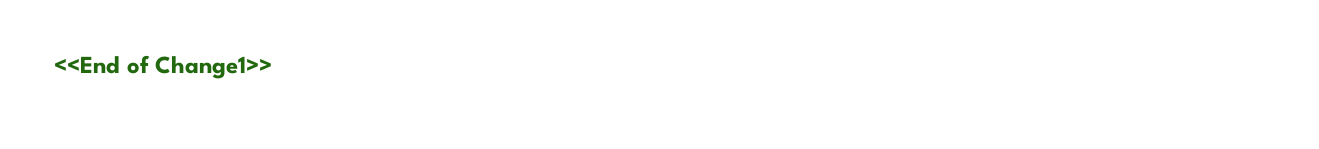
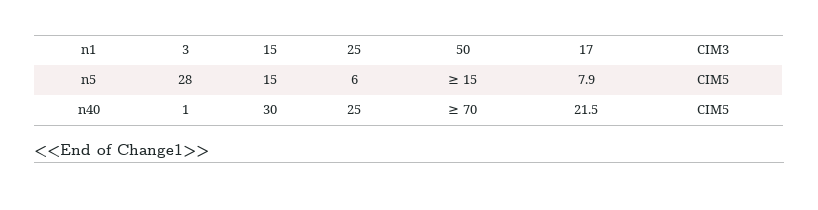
+ n1 | 3 | 15 | 25 | 50 | 17 | CIM3
+ n5 | 28 | 15 | 6 | ≥ 15 | 7.9 | CIM5
+ n40 | 1 | 30 | 25 | ≥ 70 | 21.5 | CIM5

